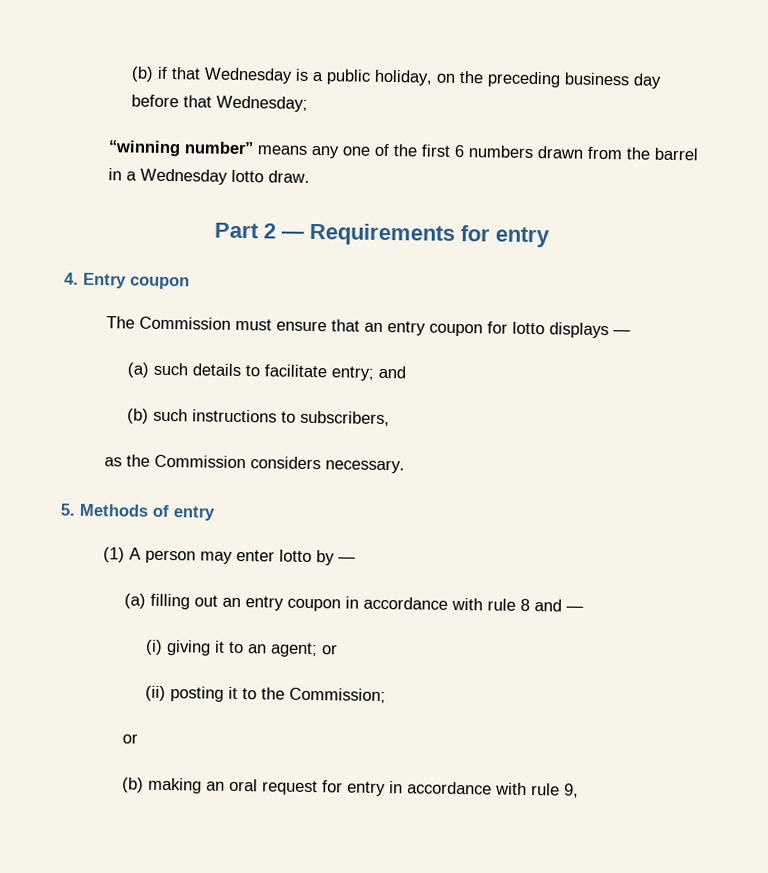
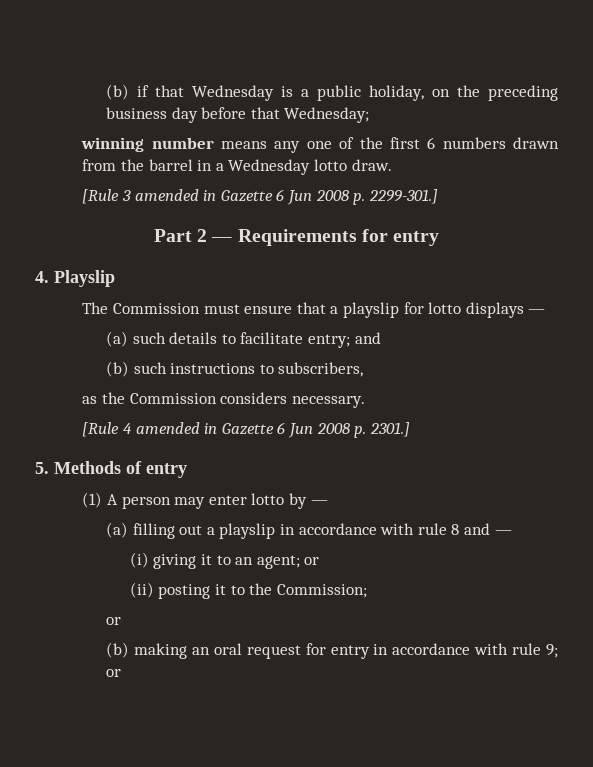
- “winning number” means any one of the first 6 numbers drawn from the barrel in a Wednesday lotto draw.
+ winning number means any one of the first 6 numbers drawn from the barrel in a Wednesday lotto draw.
+ [Rule 3 amended in Gazette 6 Jun 2008 p. 2299-301.]
- 4. Entry coupon
+ 4. Playslip
- The Commission must ensure that an entry coupon for lotto displays —
+ The Commission must ensure that a playslip for lotto displays —
+ [Rule 4 amended in Gazette 6 Jun 2008 p. 2301.]
- (a) filling out an entry coupon in accordance with rule 8 and —
+ (a) filling out a playslip in accordance with rule 8 and —
- (b) making an oral request for entry in accordance with rule 9,
+ (b) making an oral request for entry in accordance with rule 9; or

